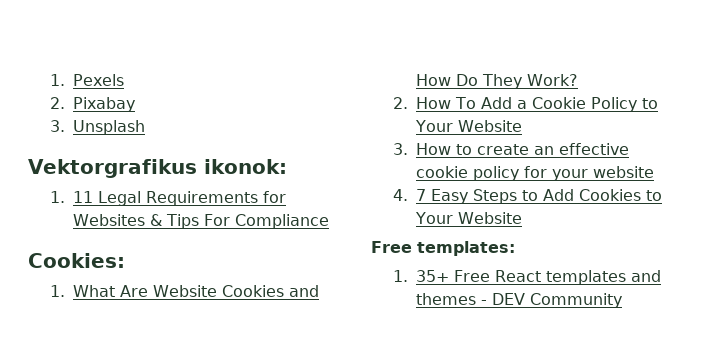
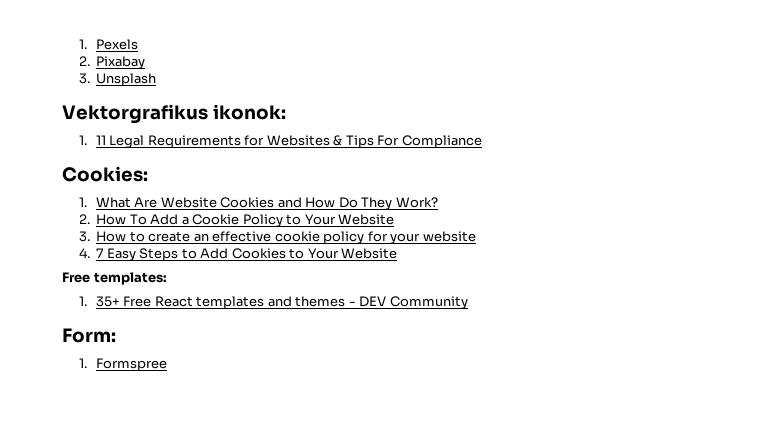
+ Form:
+ 1. Formspree

